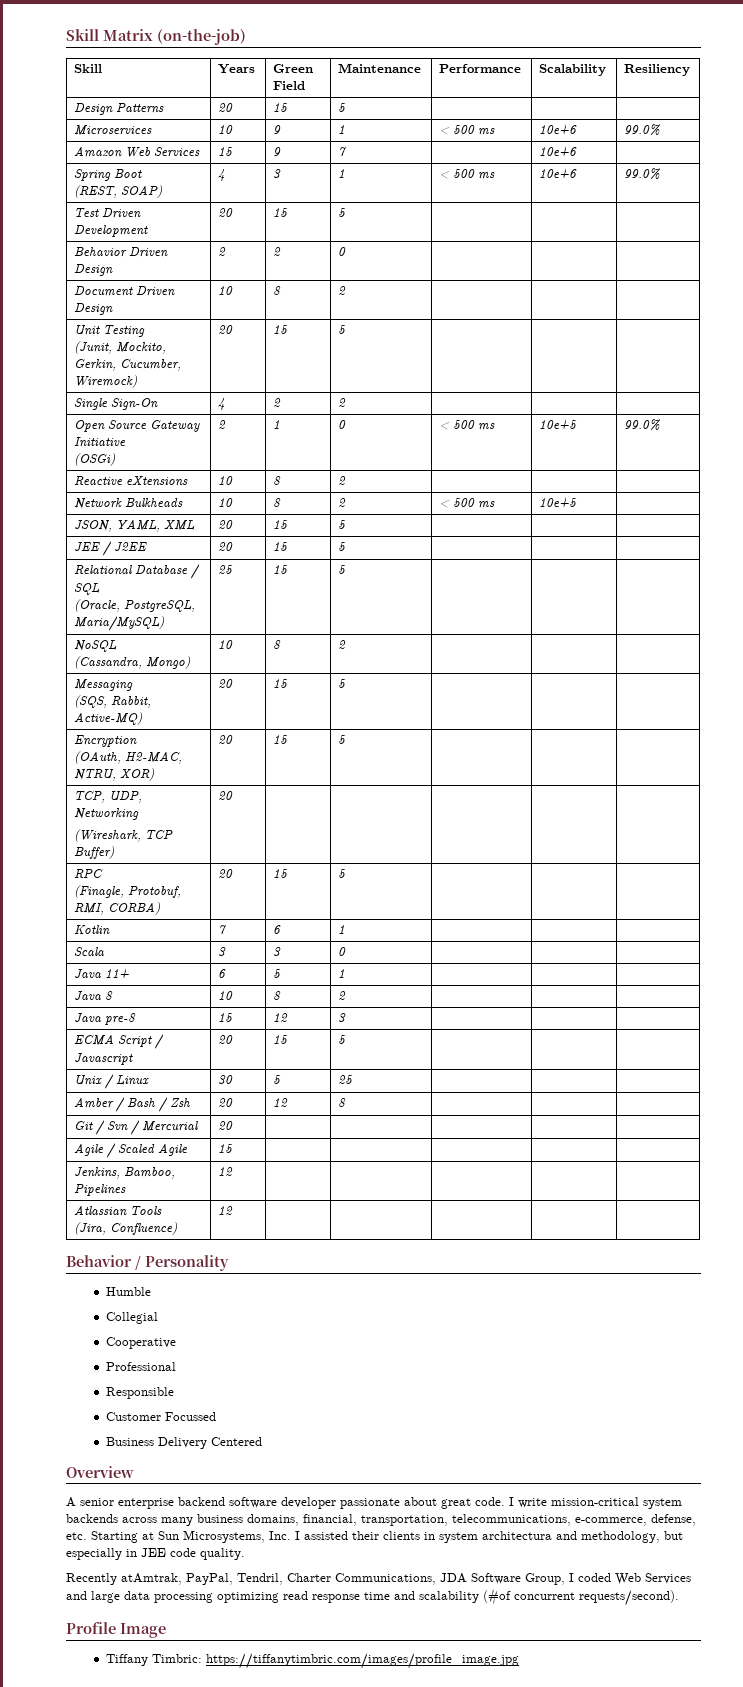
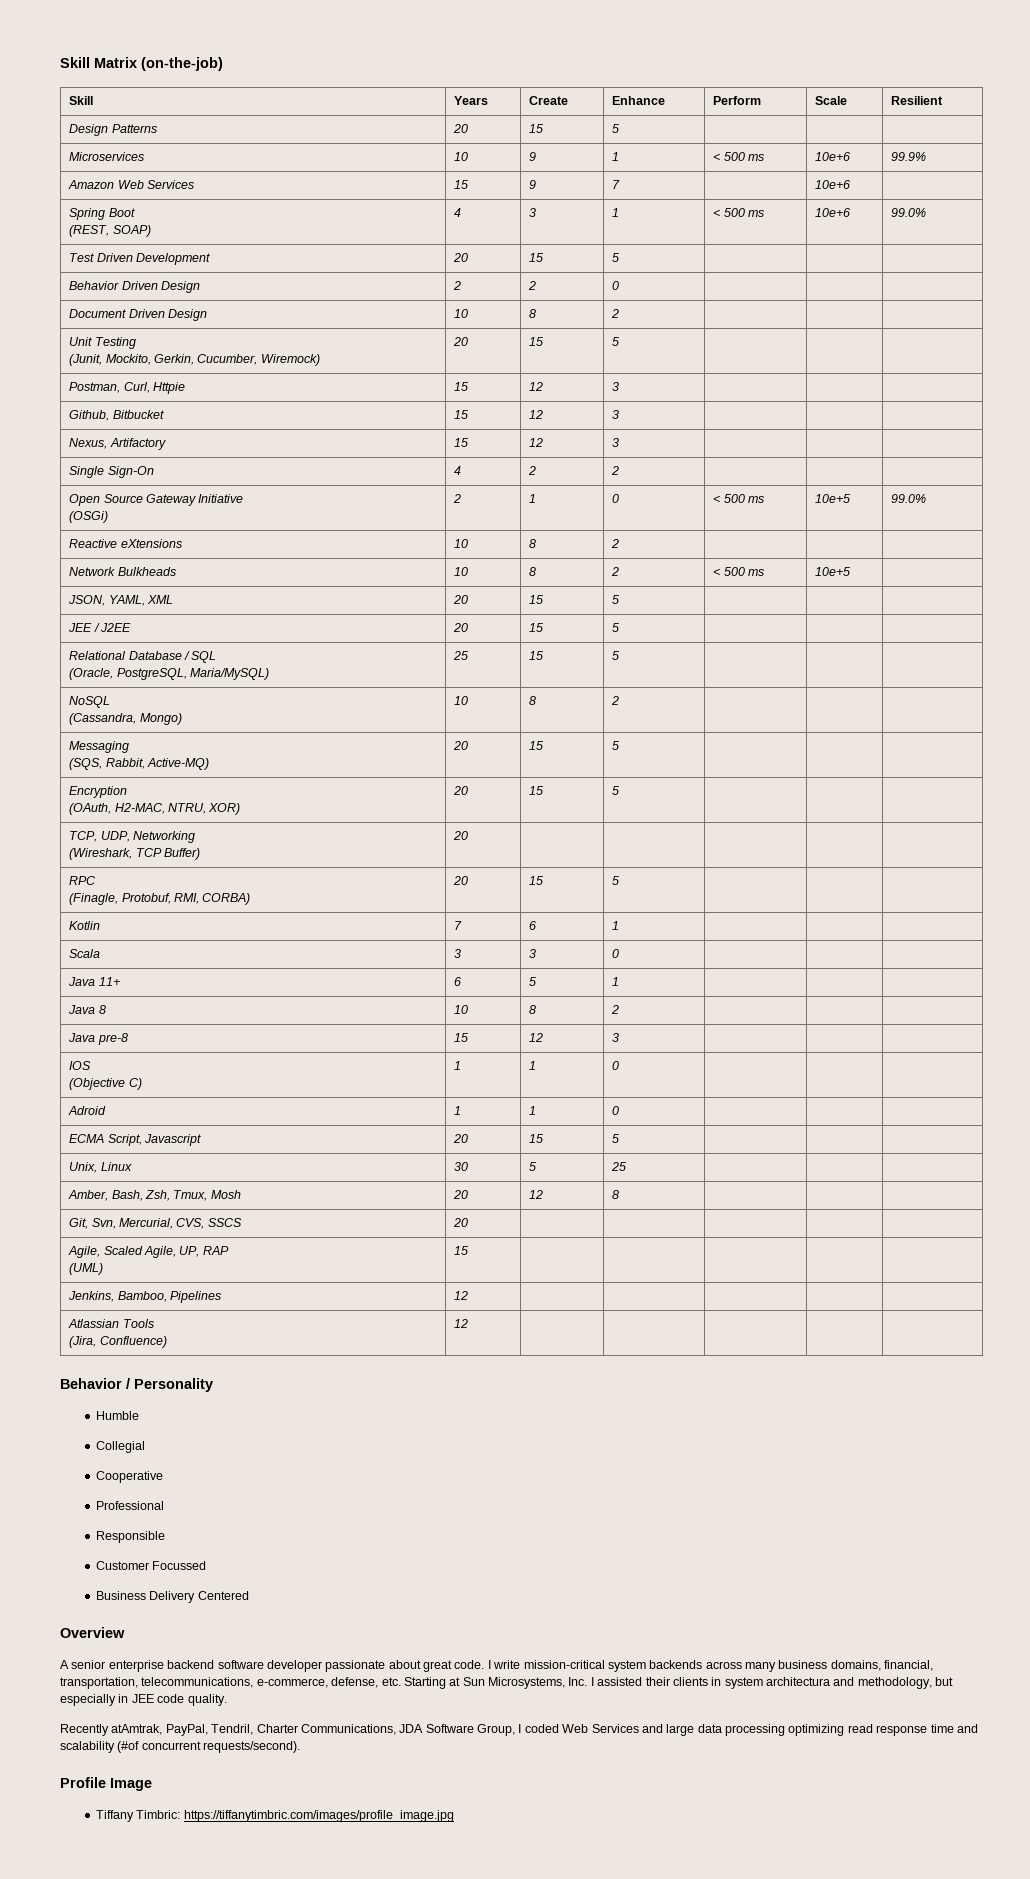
- Skill | Years | Green Field | Maintenance | Performance | Scalability | Resiliency
+ Skill | Years | Create | Enhance | Perform | Scale | Resilient
- Microservices | 10 | 9 | 1 | < 500 ms | 10e+6 | 99.0%
+ Microservices | 10 | 9 | 1 | < 500 ms | 10e+6 | 99.9%
+ Postman, Curl, Httpie | 15 | 12 | 3 | | |
+ Github, Bitbucket | 15 | 12 | 3 | | |
+ Nexus, Artifactory | 15 | 12 | 3 | | |
+ IOS
+ (Objective C) | 1 | 1 | 0 | | |
+ Adroid | 1 | 1 | 0 | | |
- ECMA Script / Javascript | 20 | 15 | 5 | | |
+ ECMA Script, Javascript | 20 | 15 | 5 | | |
- Unix / Linux | 30 | 5 | 25 | | |
+ Unix, Linux | 30 | 5 | 25 | | |
- Amber / Bash / Zsh | 20 | 12 | 8 | | |
- Git / Svn / Mercurial | 20 | | | | |
- Agile / Scaled Agile | 15 | | | | |
+ Amber, Bash, Zsh, Tmux, Mosh | 20 | 12 | 8 | | |
+ Git, Svn, Mercurial, CVS, SSCS | 20 | | | | |
+ Agile, Scaled Agile, UP, RAP
+ (UML) | 15 | | | | |

